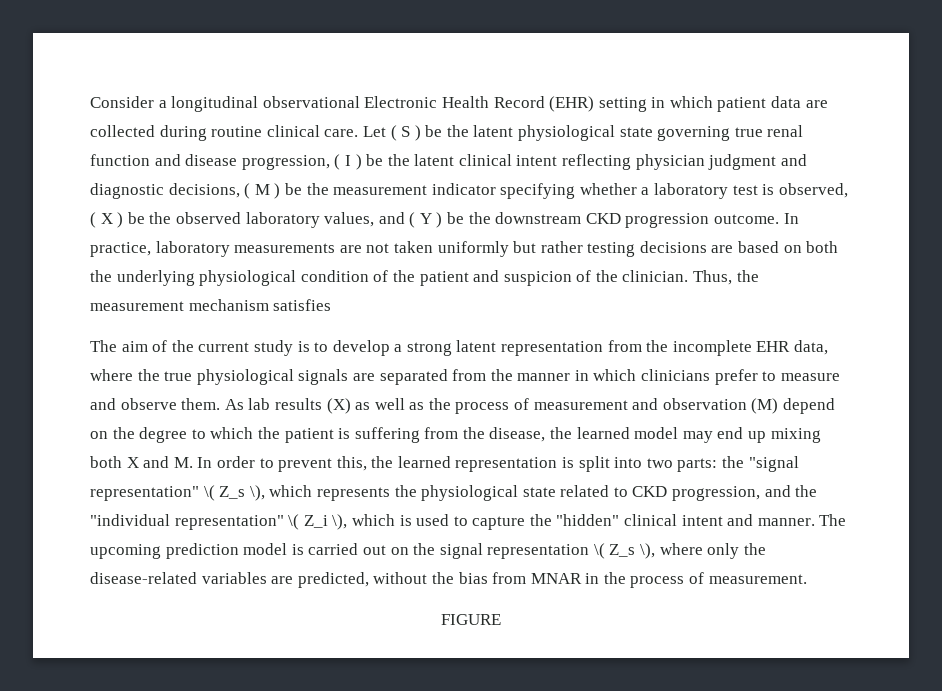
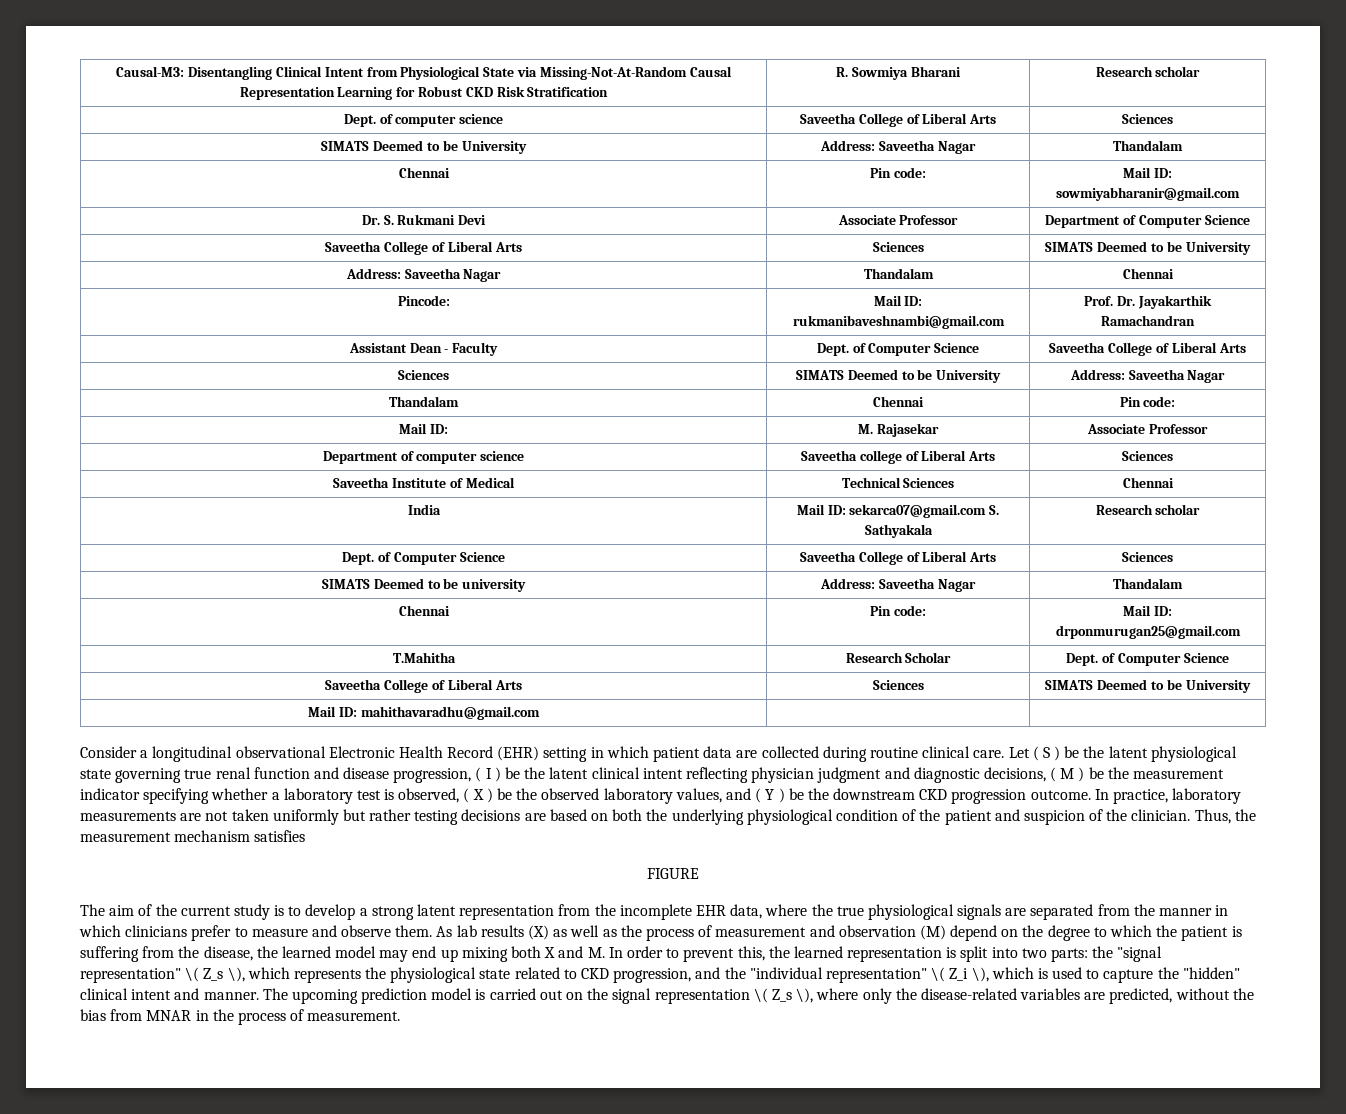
+ Causal-M3: Disentangling Clinical Intent from Physiological State via Missing-Not-At-Random Causal Representation Learning for Robust CKD Risk Stratification | R. Sowmiya Bharani | Research scholar
+ Dept. of computer science | Saveetha College of Liberal Arts | Sciences
+ SIMATS Deemed to be University | Address: Saveetha Nagar | Thandalam
+ Chennai | Pin code: | Mail ID: sowmiyabharanir@gmail.com
+ Dr. S. Rukmani Devi | Associate Professor | Department of Computer Science
+ Saveetha College of Liberal Arts | Sciences | SIMATS Deemed to be University
+ Address: Saveetha Nagar | Thandalam | Chennai
+ Pincode: | Mail ID: rukmanibaveshnambi@gmail.com | Prof. Dr. Jayakarthik Ramachandran
+ Assistant Dean - Faculty | Dept. of Computer Science | Saveetha College of Liberal Arts
+ Sciences | SIMATS Deemed to be University | Address: Saveetha Nagar
+ Thandalam | Chennai | Pin code:
+ Mail ID: | M. Rajasekar | Associate Professor
+ Department of computer science | Saveetha college of Liberal Arts | Sciences
+ Saveetha Institute of Medical | Technical Sciences | Chennai
+ India | Mail ID: sekarca07@gmail.com S. Sathyakala | Research scholar
+ Dept. of Computer Science | Saveetha College of Liberal Arts | Sciences
+ SIMATS Deemed to be university | Address: Saveetha Nagar | Thandalam
+ Chennai | Pin code: | Mail ID: drponmurugan25@gmail.com
+ T.Mahitha | Research Scholar | Dept. of Computer Science
+ Saveetha College of Liberal Arts | Sciences | SIMATS Deemed to be University
+ Mail ID: mahithavaradhu@gmail.com | |
+ FIGURE
- FIGURE

